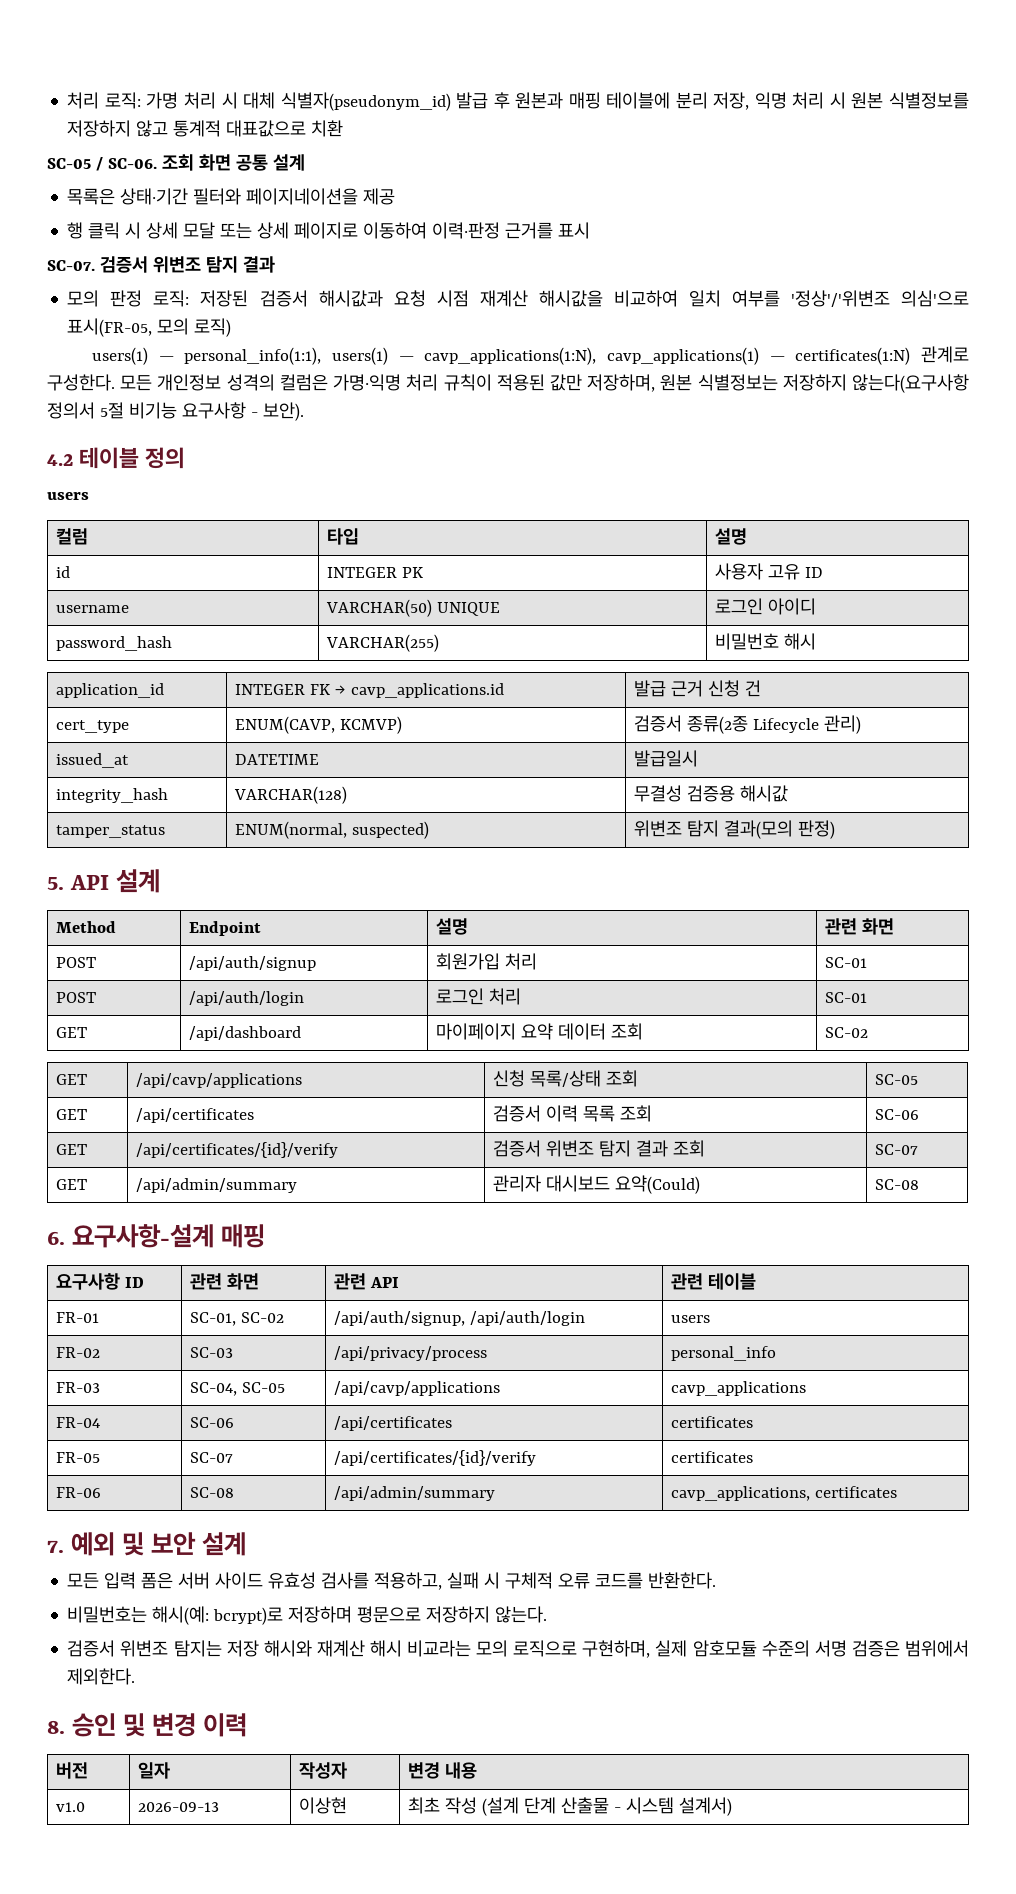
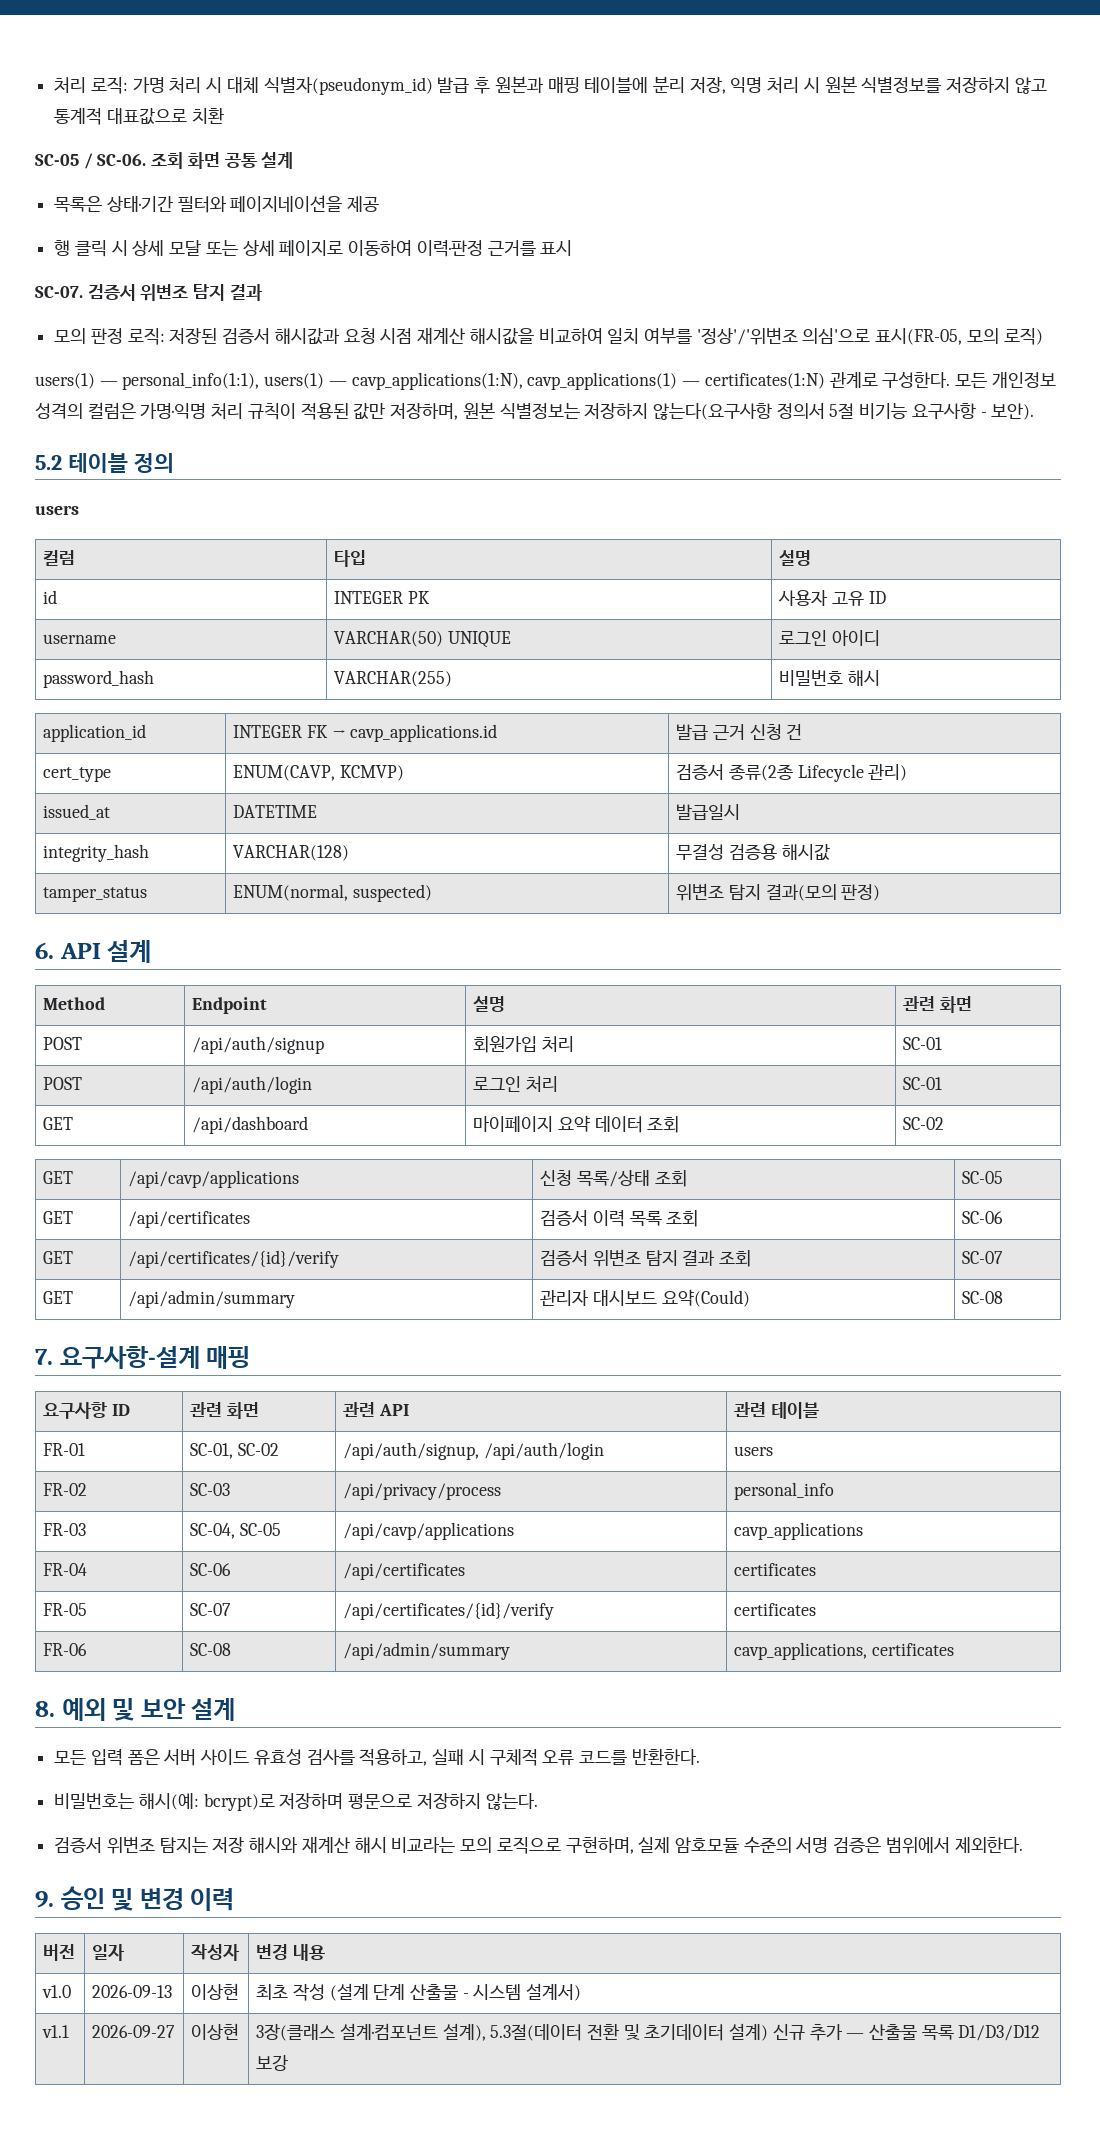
- 4.2 테이블 정의
+ 5.2 테이블 정의
- 5. API 설계
+ 6. API 설계
- 6. 요구사항-설계 매핑
+ 7. 요구사항-설계 매핑
- 7. 예외 및 보안 설계
+ 8. 예외 및 보안 설계
- 8. 승인 및 변경 이력
+ 9. 승인 및 변경 이력
+ v1.1 | 2026-09-27 | 이상현 | 3장(클래스 설계·컴포넌트 설계), 5.3절(데이터 전환 및 초기데이터 설계) 신규 추가 — 산출물 목록 D1/D3/D12 보강

